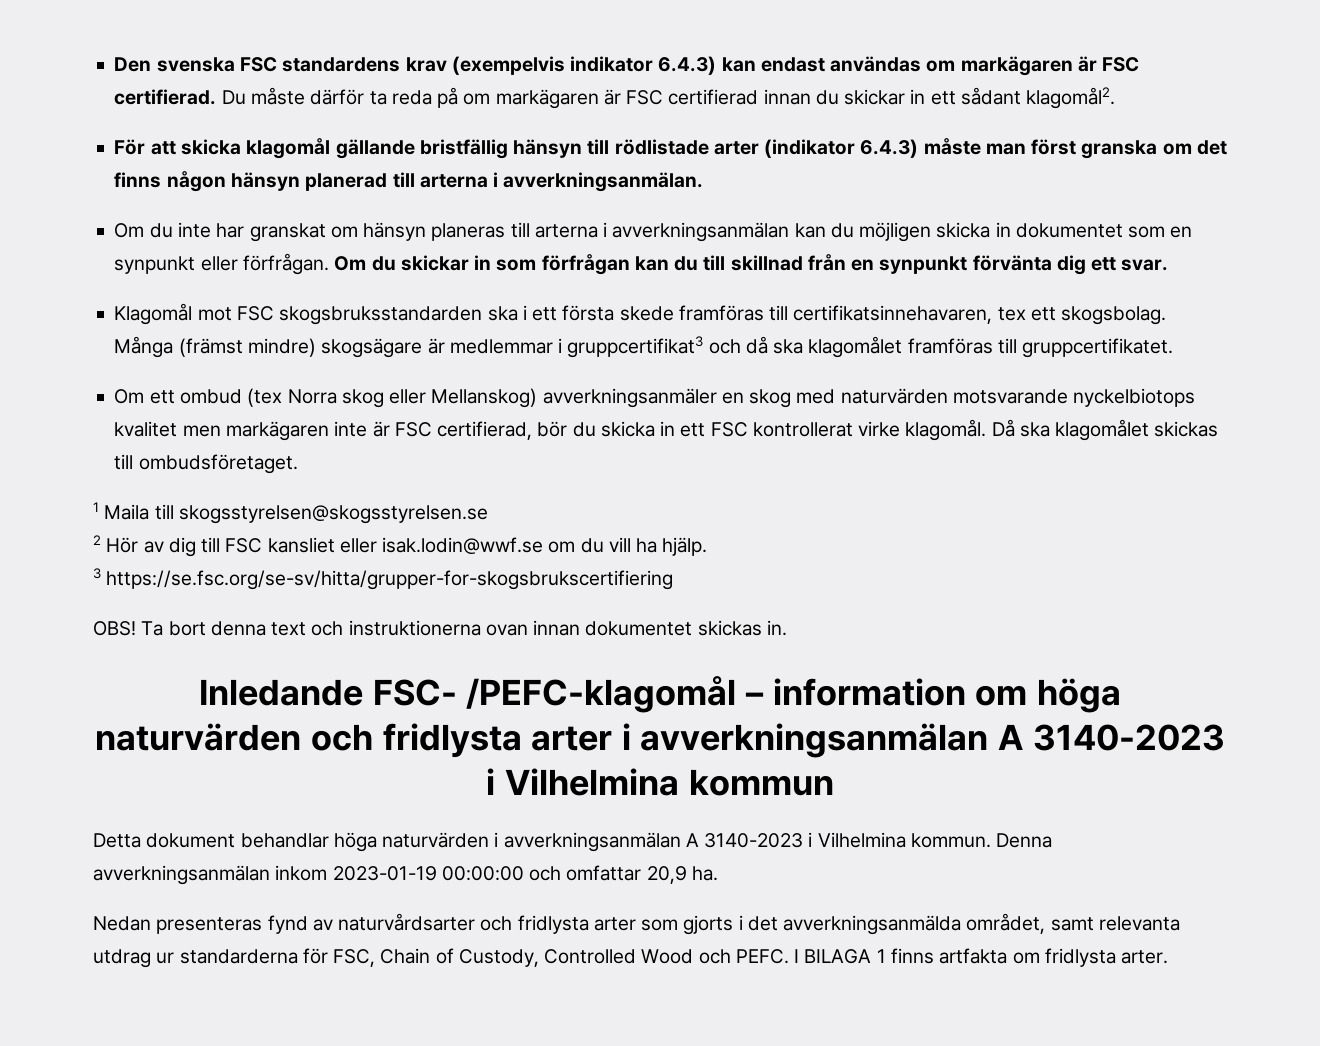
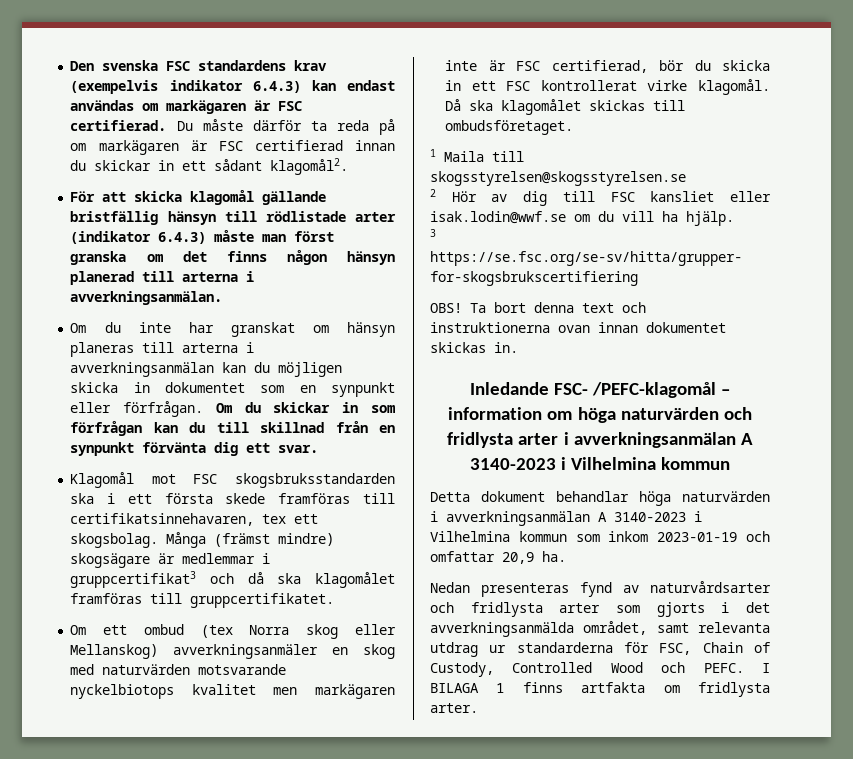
- Detta dokument behandlar höga naturvärden i avverkningsanmälan A 3140-2023 i Vilhelmina kommun. Denna avverkningsanmälan inkom 2023-01-19 00:00:00 och omfattar 20,9 ha.
+ Detta dokument behandlar höga naturvärden i avverkningsanmälan A 3140-2023 i Vilhelmina kommun som inkom 2023-01-19 och omfattar 20,9 ha.

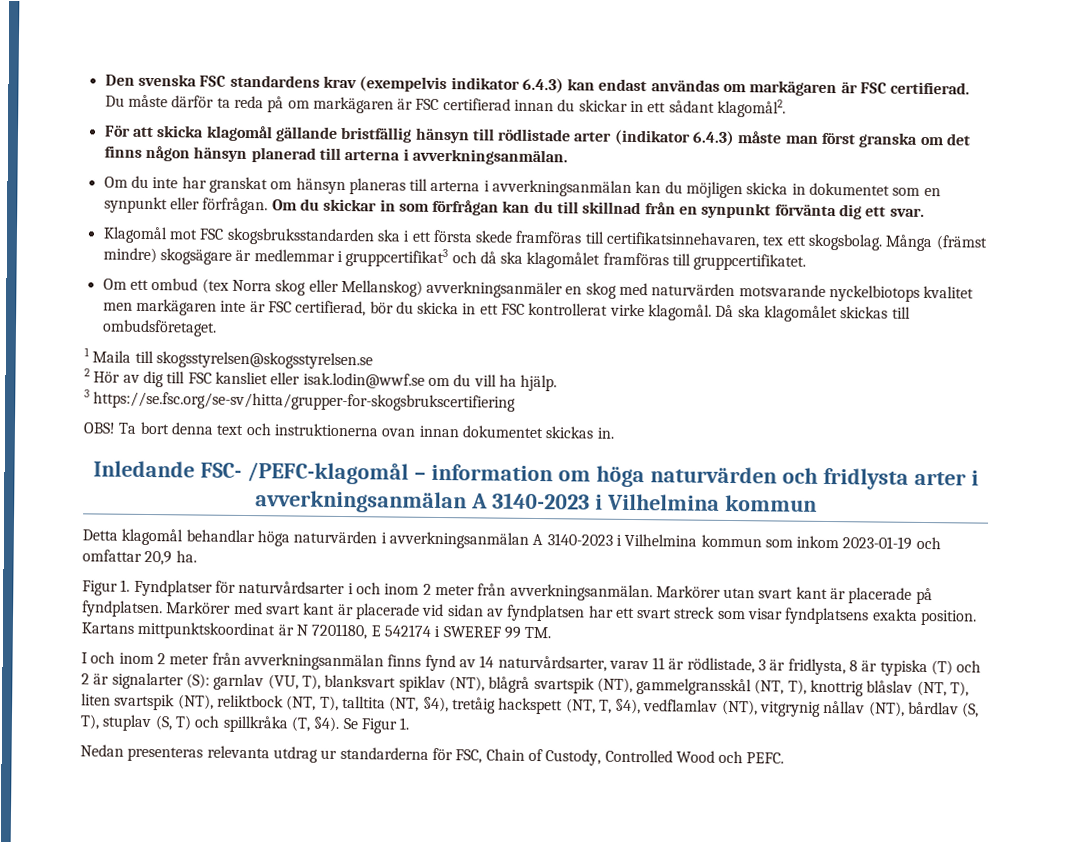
- Detta dokument behandlar höga naturvärden i avverkningsanmälan A 3140-2023 i Vilhelmina kommun som inkom 2023-01-19 och omfattar 20,9 ha.
+ Detta klagomål behandlar höga naturvärden i avverkningsanmälan A 3140-2023 i Vilhelmina kommun som inkom 2023-01-19 och omfattar 20,9 ha.
- Nedan presenteras fynd av naturvårdsarter och fridlysta arter som gjorts i det avverkningsanmälda området, samt relevanta utdrag ur standarderna för FSC, Chain of Custody, Controlled Wood och PEFC. I BILAGA 1 finns artfakta om fridlysta arter.
+ Figur 1. Fyndplatser för naturvårdsarter i och inom 2 meter från avverkningsanmälan. Markörer utan svart kant är placerade på fyndplatsen. Markörer med svart kant är placerade vid sidan av fyndplatsen har ett svart streck som visar fyndplatsens exakta position. Kartans mittpunktskoordinat är N 7201180, E 542174 i SWEREF 99 TM.
+ I och inom 2 meter från avverkningsanmälan finns fynd av 14 naturvårdsarter, varav 11 är rödlistade, 3 är fridlysta, 8 är typiska (T) och 2 är signalarter (S): garnlav (VU, T), blanksvart spiklav (NT), blågrå svartspik (NT), gammelgransskål (NT, T), knottrig blåslav (NT, T), liten svartspik (NT), reliktbock (NT, T), talltita (NT, §4), tretåig hackspett (NT, T, §4), vedflamlav (NT), vitgrynig nållav (NT), bårdlav (S, T), stuplav (S, T) och spillkråka (T, §4). Se Figur 1.
+ Nedan presenteras relevanta utdrag ur standarderna för FSC, Chain of Custody, Controlled Wood och PEFC.

